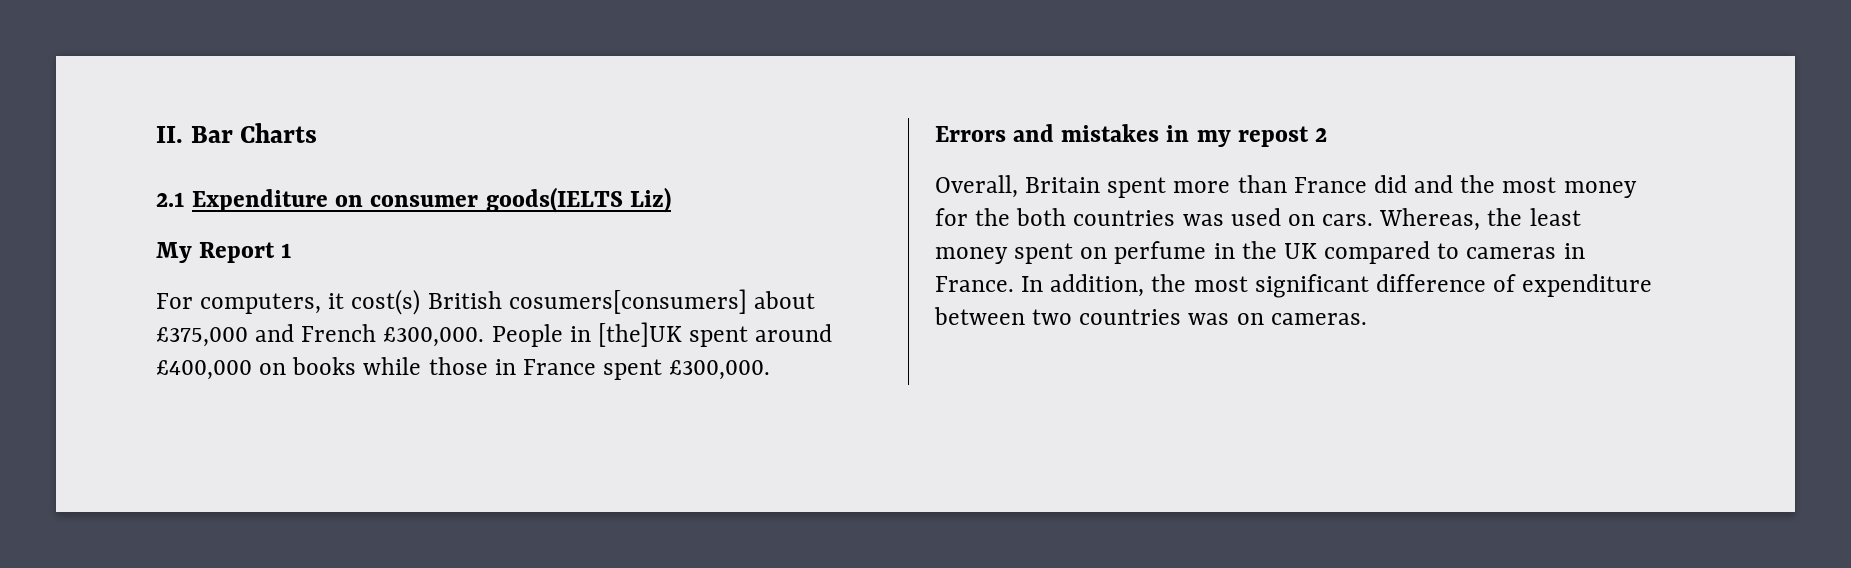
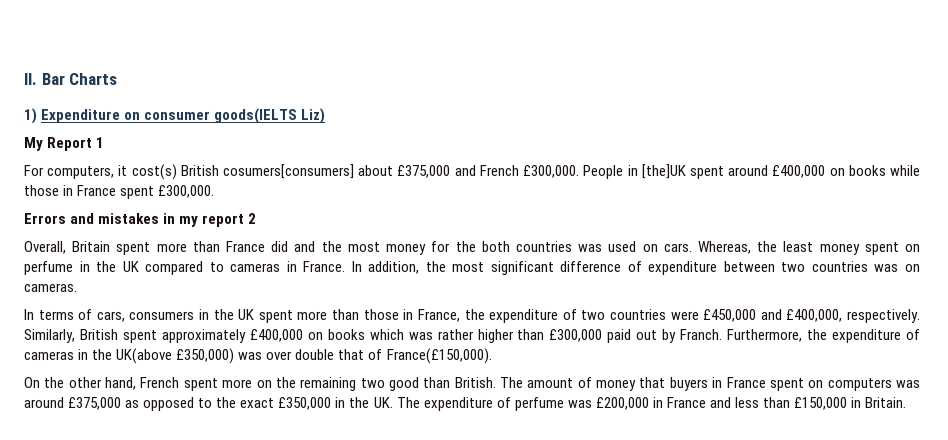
- 2.1 Expenditure on consumer goods(IELTS Liz)
+ 1) Expenditure on consumer goods(IELTS Liz)
- Errors and mistakes in my repost 2
+ Errors and mistakes in my report 2
+ In terms of cars, consumers in the UK spent more than those in France, the expenditure of two countries were £450,000 and £400,000, respectively. Similarly, British spent approximately £400,000 on books which was rather higher than £300,000 paid out by Franch. Furthermore, the expenditure of cameras in the UK(above £350,000) was over double that of France(£150,000).
+ On the other hand, French spent more on the remaining two good than British. The amount of money that buyers in France spent on computers was around £375,000 as opposed to the exact £350,000 in the UK. The expenditure of perfume was £200,000 in France and less than £150,000 in Britain.

